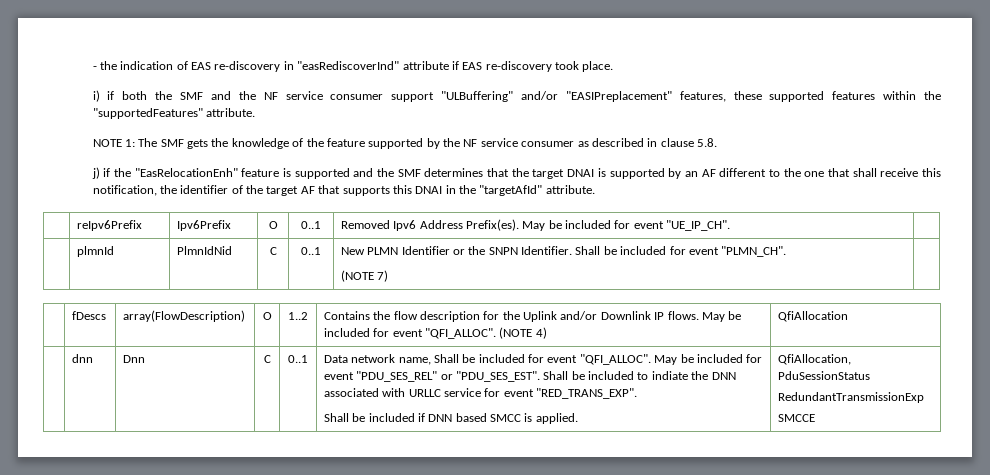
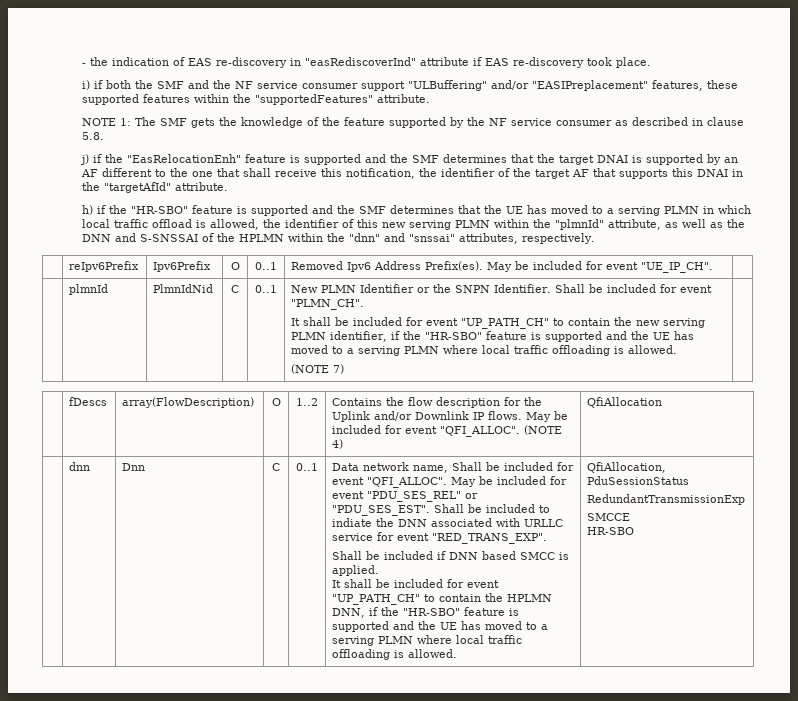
+ h) if the "HR-SBO" feature is supported and the SMF determines that the UE has moved to a serving PLMN in which local traffic offload is allowed, the identifier of this new serving PLMN within the "plmnId" attribute, as well as the DNN and S-SNSSAI of the HPLMN within the "dnn" and "snssai" attributes, respectively.
+ It shall be included for event "UP_PATH_CH" to contain the new serving PLMN identifier, if the "HR-SBO" feature is supported and the UE has moved to a serving PLMN where local traffic offloading is allowed.
+ It shall be included for event "UP_PATH_CH" to contain the HPLMN DNN, if the "HR-SBO" feature is supported and the UE has moved to a serving PLMN where local traffic offloading is allowed.
+ HR-SBO

